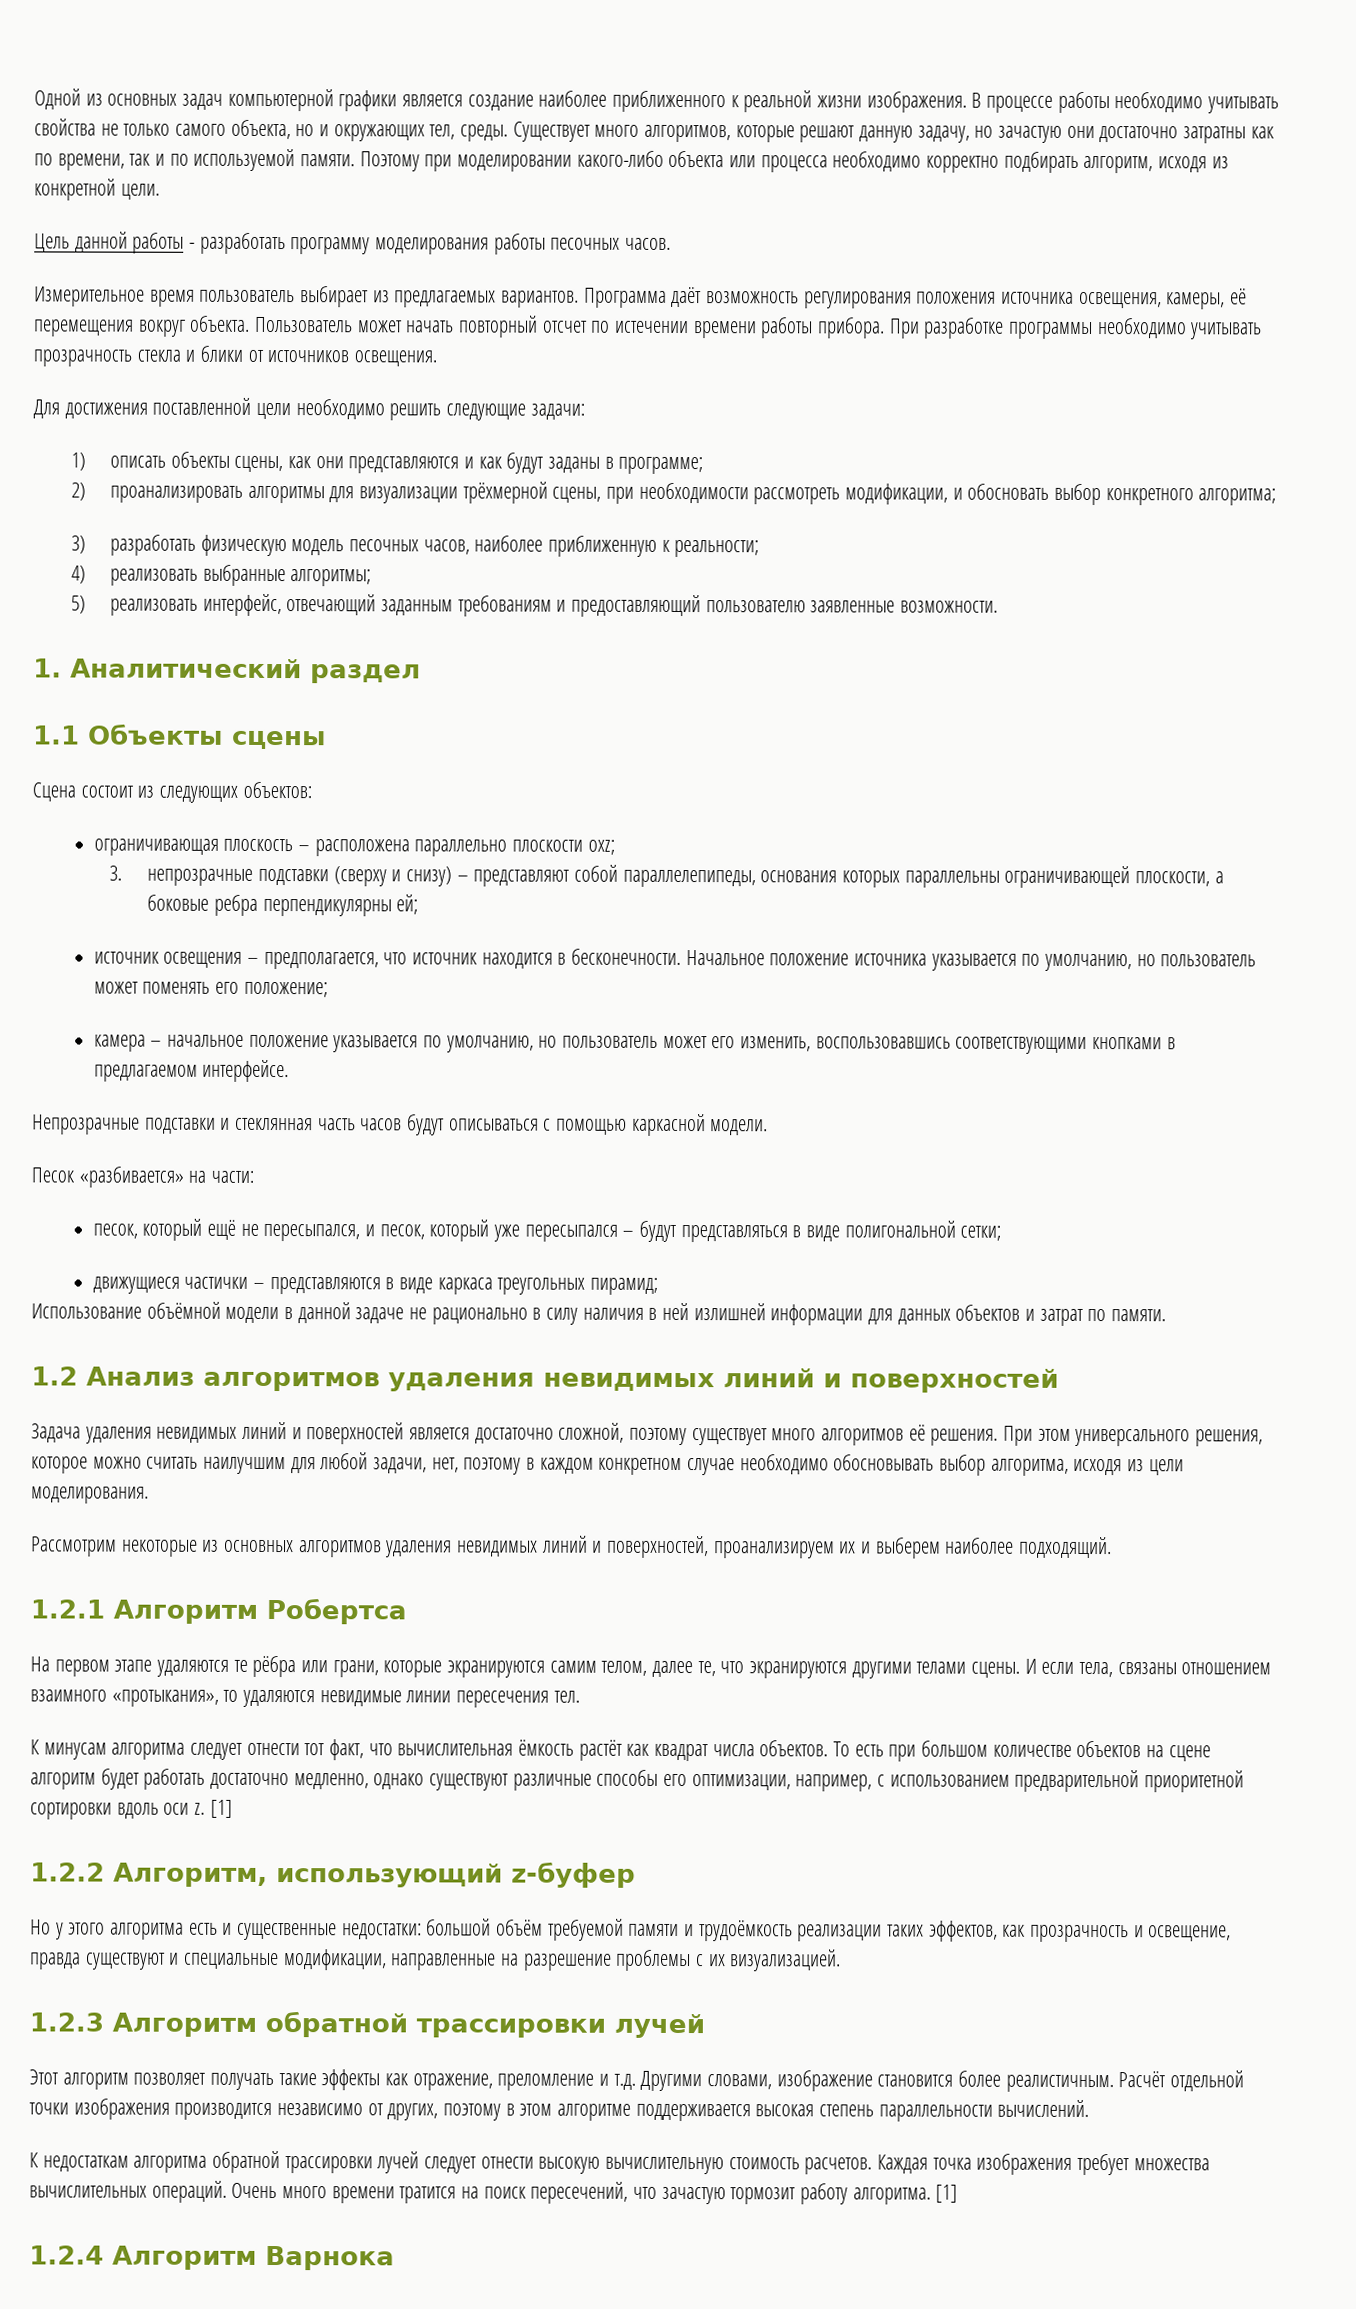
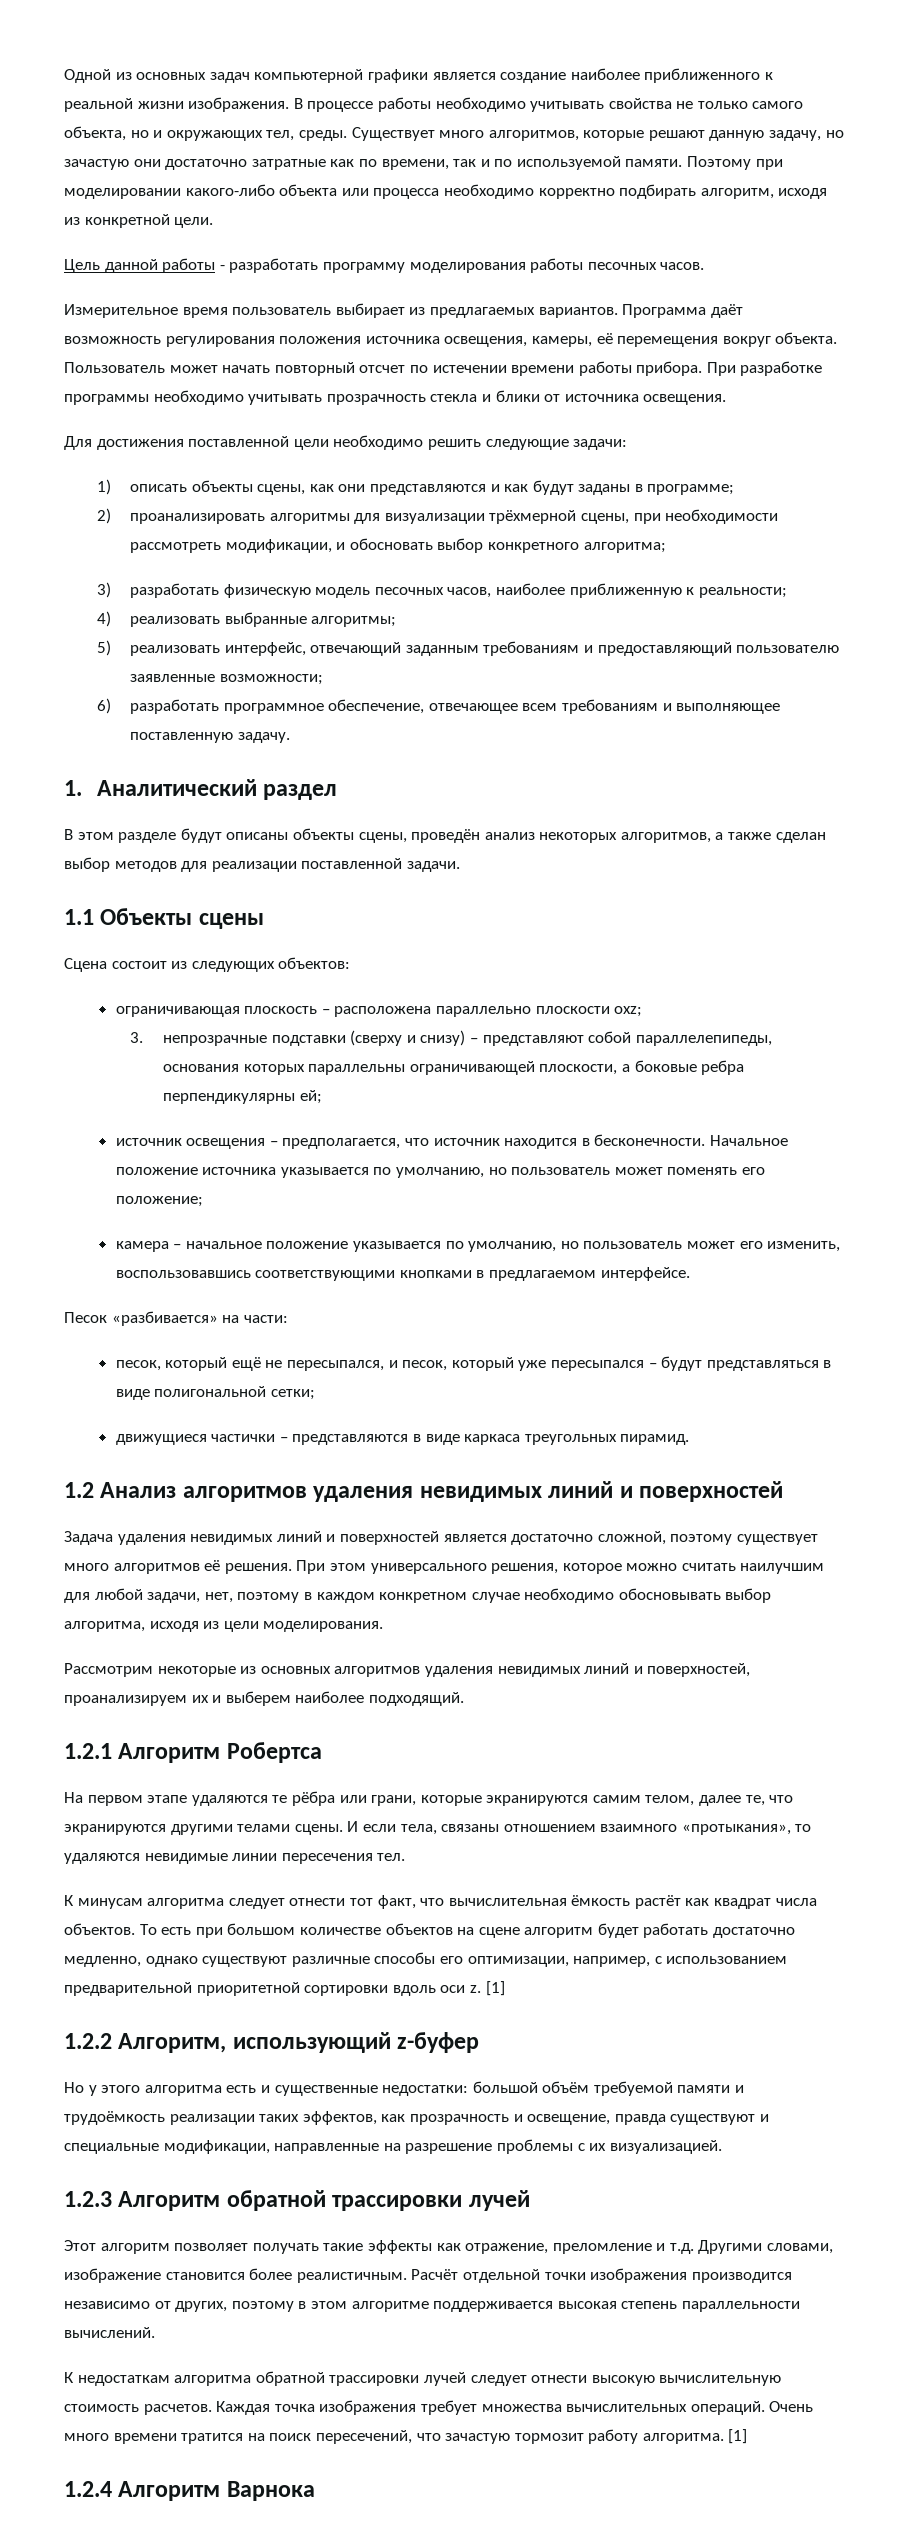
- Существует много алгоритмов, которые решают данную задачу, но зачастую они достаточно затратны как по времени, так и по используемой памяти.
+ Существует много алгоритмов, которые решают данную задачу, но зачастую они достаточно затратные как по времени, так и по используемой памяти.
- При разработке программы необходимо учитывать прозрачность стекла и блики от источников освещения.
+ При разработке программы необходимо учитывать прозрачность стекла и блики от источника освещения.
- 5) реализовать интерфейс, отвечающий заданным требованиям и предоставляющий пользователю заявленные возможности.
+ 5) реализовать интерфейс, отвечающий заданным требованиям и предоставляющий пользователю заявленные возможности;
+ 6) разработать программное обеспечение, отвечающее всем требованиям и выполняющее поставленную задачу.
  1. Аналитический раздел
+ В этом разделе будут описаны объекты сцены, проведён анализ некоторых алгоритмов, а также сделан выбор методов для реализации поставленной задачи.
- Непрозрачные подставки и стеклянная часть часов будут описываться с помощью каркасной модели.
- движущиеся частички – представляются в виде каркаса треугольных пирамид;
- Использование объёмной модели в данной задаче не рационально в силу наличия в ней излишней информации для данных объектов и затрат по памяти.
+ движущиеся частички – представляются в виде каркаса треугольных пирамид.

